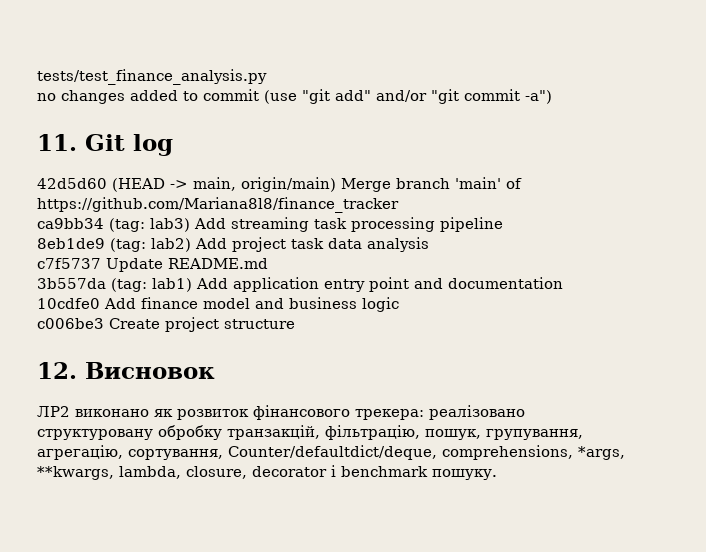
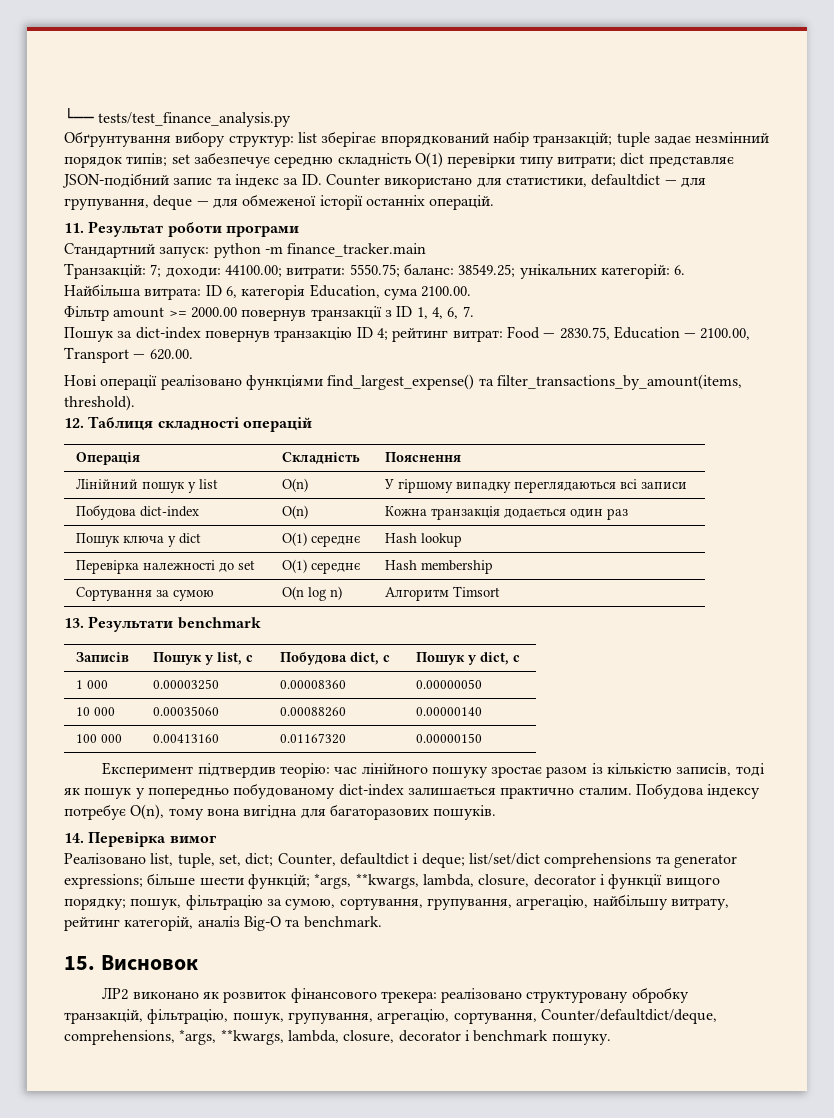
- tests/test_finance_analysis.py
+ └── tests/test_finance_analysis.py
- no changes added to commit (use "git add" and/or "git commit -a")
- 11. Git log
- 42d5d60 (HEAD -> main, origin/main) Merge branch 'main' of https://github.com/Mariana8l8/finance_tracker
- ca9bb34 (tag: lab3) Add streaming task processing pipeline
- 8eb1de9 (tag: lab2) Add project task data analysis
- c7f5737 Update README.md
- 3b557da (tag: lab1) Add application entry point and documentation
- 10cdfe0 Add finance model and business logic
- c006be3 Create project structure
- 12. Висновок
+ Обґрунтування вибору структур: list зберігає впорядкований набір транзакцій; tuple задає незмінний порядок типів; set забезпечує середню складність O(1) перевірки типу витрати; dict представляє JSON-подібний запис та індекс за ID. Counter використано для статистики, defaultdict — для групування, deque — для обмеженої історії останніх операцій.
+ 11. Результат роботи програми
+ Стандартний запуск: python -m finance_tracker.main
+ Транзакцій: 7; доходи: 44100.00; витрати: 5550.75; баланс: 38549.25; унікальних категорій: 6.
+ Найбільша витрата: ID 6, категорія Education, сума 2100.00.
+ Фільтр amount >= 2000.00 повернув транзакції з ID 1, 4, 6, 7.
+ Пошук за dict-index повернув транзакцію ID 4; рейтинг витрат: Food — 2830.75, Education — 2100.00, Transport — 620.00.
+ Нові операції реалізовано функціями find_largest_expense() та filter_transactions_by_amount(items, threshold).
+ 12. Таблиця складності операцій
+ Операція | Складність | Пояснення
+ Лінійний пошук у list | O(n) | У гіршому випадку переглядаються всі записи
+ Побудова dict-index | O(n) | Кожна транзакція додається один раз
+ Пошук ключа у dict | O(1) середнє | Hash lookup
+ Перевірка належності до set | O(1) середнє | Hash membership
+ Сортування за сумою | O(n log n) | Алгоритм Timsort
+ 13. Результати benchmark
+ Записів | Пошук у list, с | Побудова dict, с | Пошук у dict, с
+ 1 000 | 0.00003250 | 0.00008360 | 0.00000050
+ 10 000 | 0.00035060 | 0.00088260 | 0.00000140
+ 100 000 | 0.00413160 | 0.01167320 | 0.00000150
+ Експеримент підтвердив теорію: час лінійного пошуку зростає разом із кількістю записів, тоді як пошук у попередньо побудованому dict-index залишається практично сталим. Побудова індексу потребує O(n), тому вона вигідна для багаторазових пошуків.
+ 14. Перевірка вимог
+ Реалізовано list, tuple, set, dict; Counter, defaultdict і deque; list/set/dict comprehensions та generator expressions; більше шести функцій; *args, **kwargs, lambda, closure, decorator і функції вищого порядку; пошук, фільтрацію за сумою, сортування, групування, агрегацію, найбільшу витрату, рейтинг категорій, аналіз Big-O та benchmark.
+ 15. Висновок

